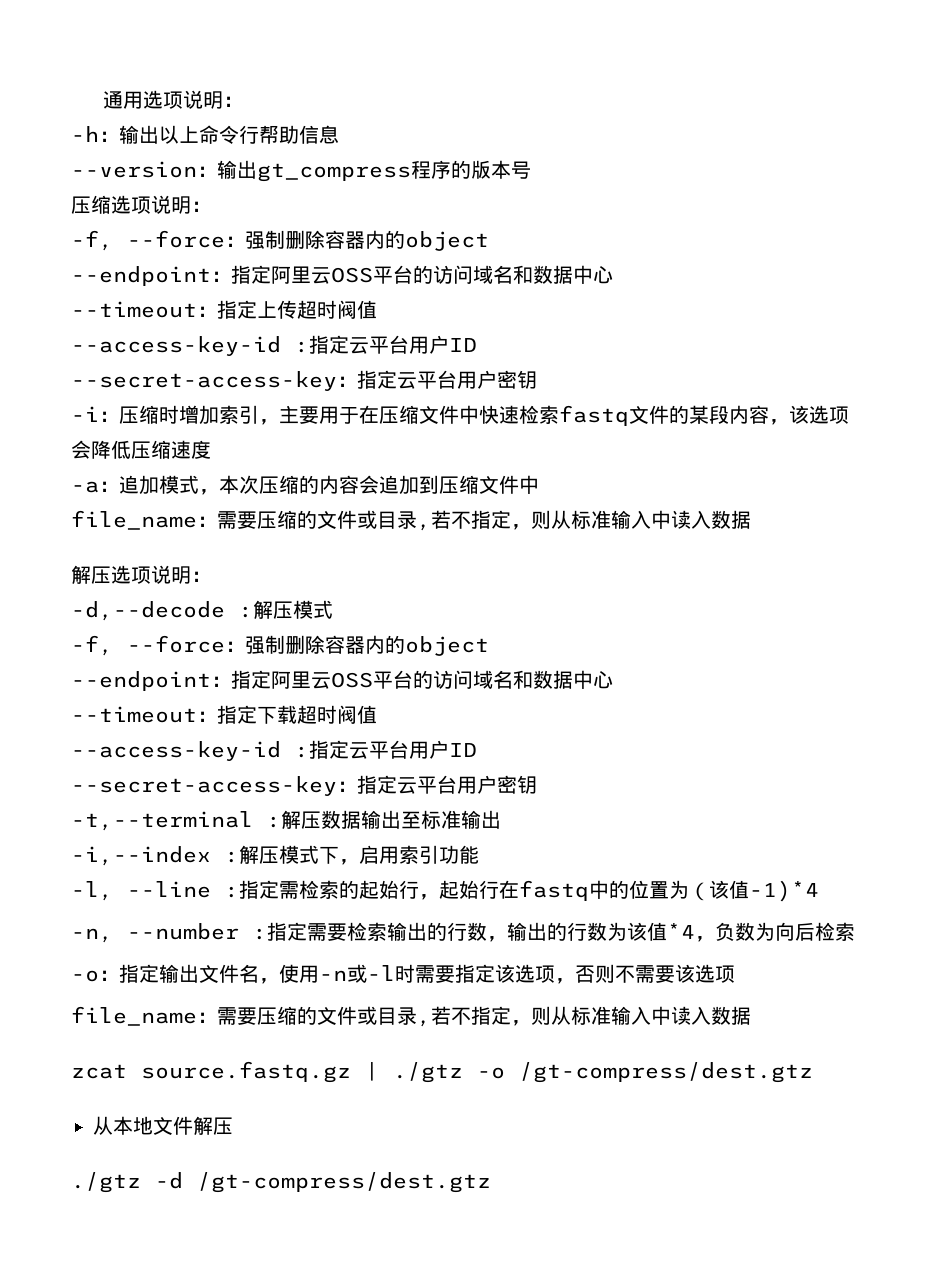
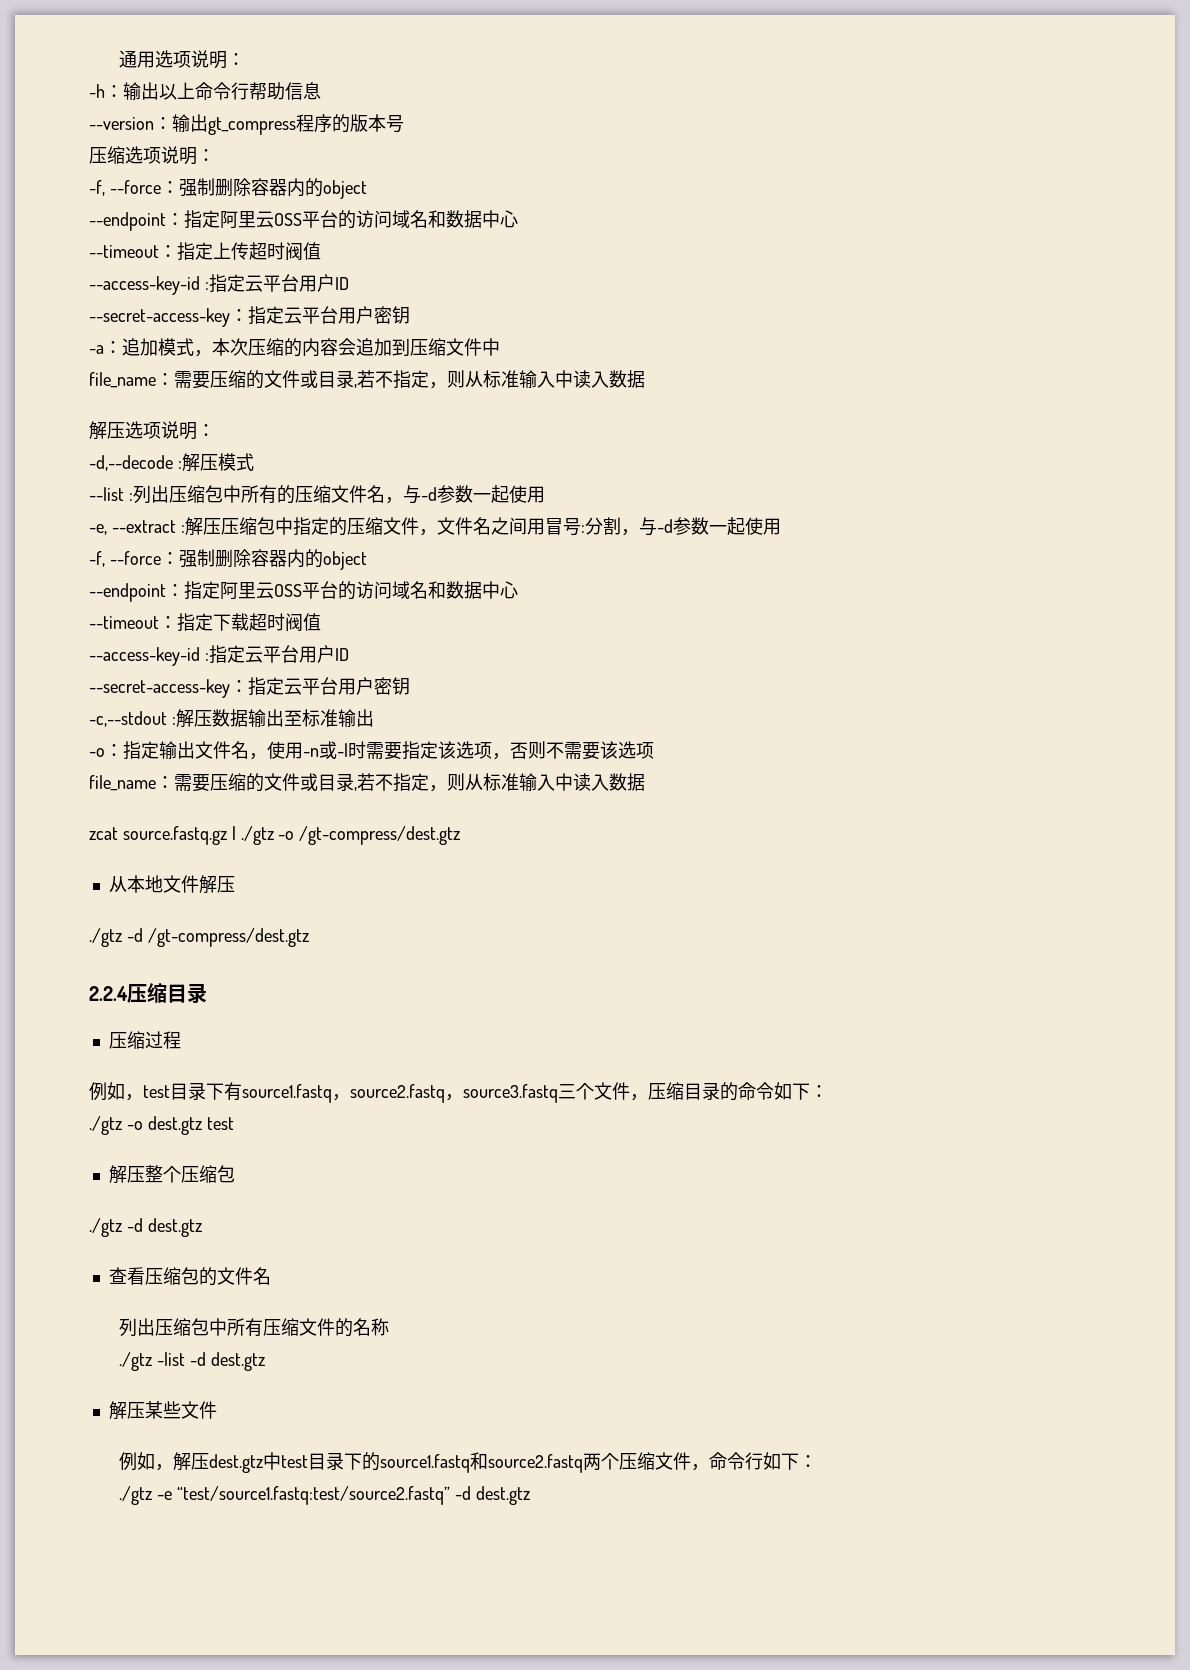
- -i：压缩时增加索引，主要用于在压缩文件中快速检索fastq文件的某段内容，该选项会降低压缩速度
+ --list :列出压缩包中所有的压缩文件名，与-d参数一起使用
+ -e, --extract :解压压缩包中指定的压缩文件，文件名之间用冒号:分割，与-d参数一起使用
- -t,--terminal :解压数据输出至标准输出
+ -c,--stdout :解压数据输出至标准输出
- -i,--index :解压模式下，启用索引功能
- -l, --line :指定需检索的起始行，起始行在fastq中的位置为（该值-1)*4
- -n, --number :指定需要检索输出的行数，输出的行数为该值*4，负数为向后检索
+ 2.2.4压缩目录
+ 压缩过程
+ 例如，test目录下有source1.fastq，source2.fastq，source3.fastq三个文件，压缩目录的命令如下：
+ ./gtz -o dest.gtz test
+ 解压整个压缩包
+ ./gtz -d dest.gtz
+ 查看压缩包的文件名
+ 列出压缩包中所有压缩文件的名称
+ ./gtz -list -d dest.gtz
+ 解压某些文件
+ 例如，解压dest.gtz中test目录下的source1.fastq和source2.fastq两个压缩文件，命令行如下：
+ ./gtz -e “test/source1.fastq:test/source2.fastq” -d dest.gtz

